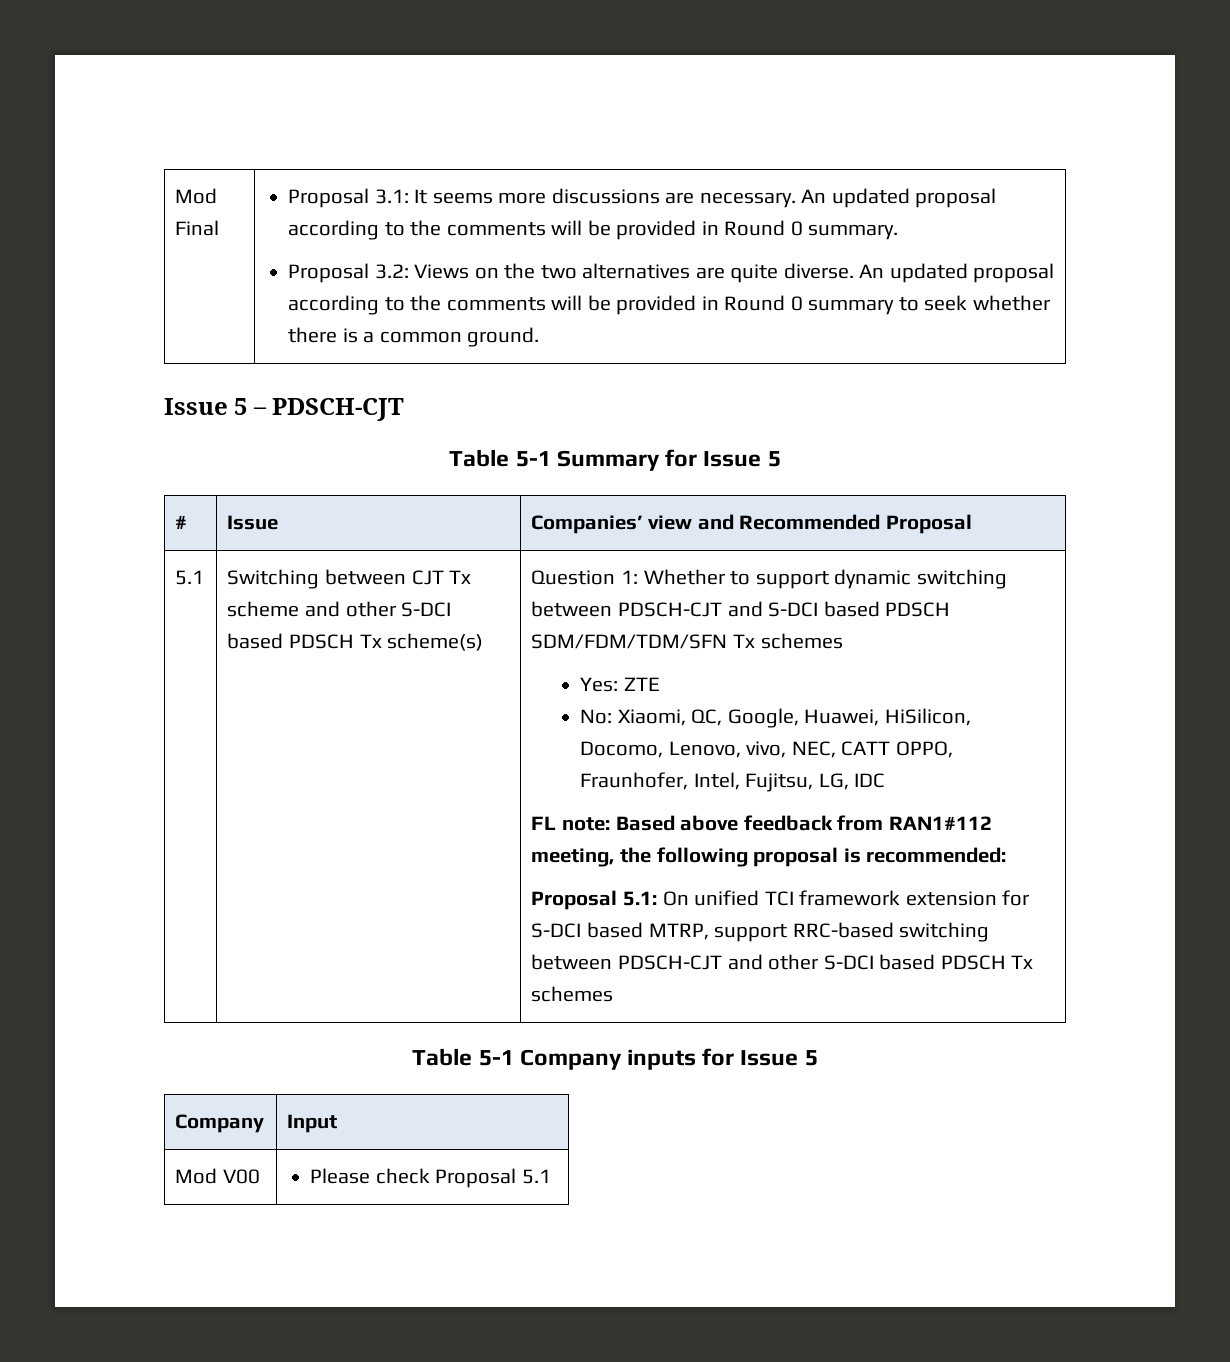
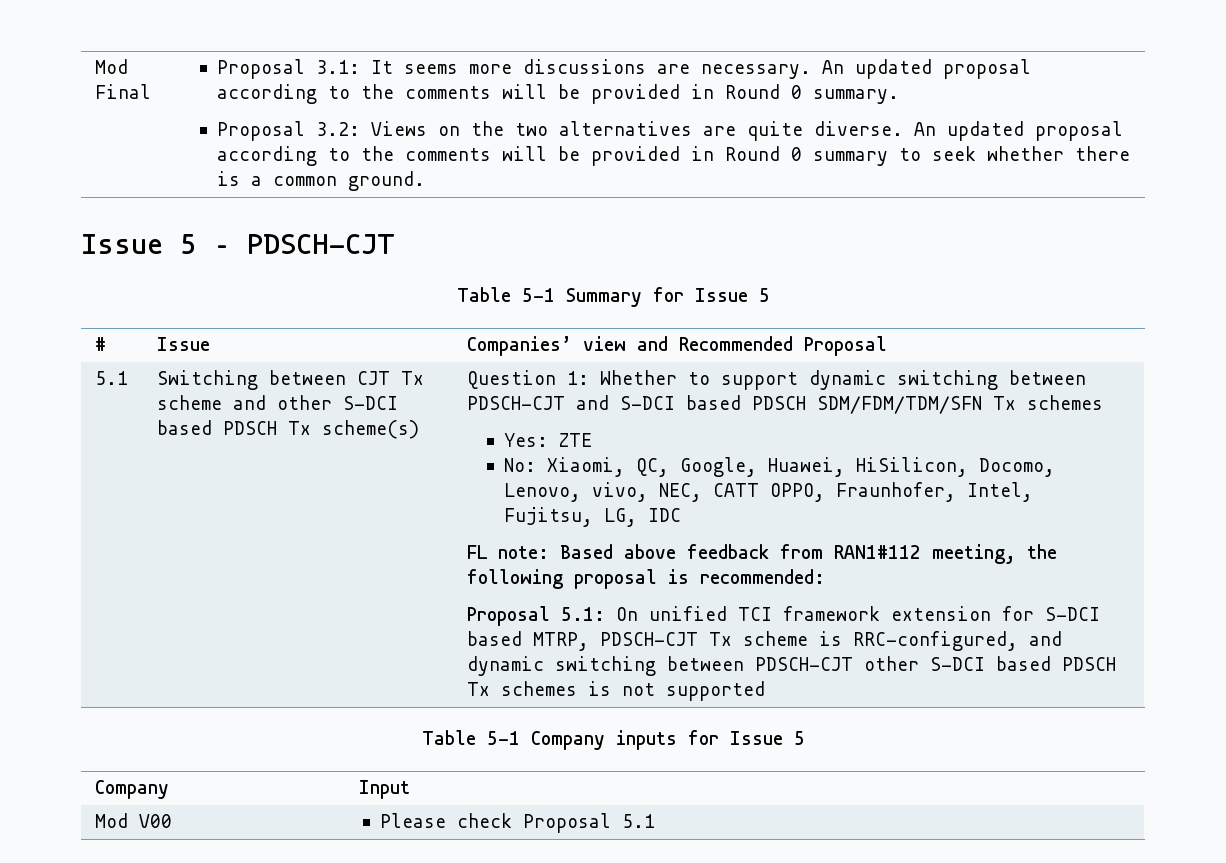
- Proposal 5.1: On unified TCI framework extension for S-DCI based MTRP, support RRC-based switching between PDSCH-CJT and other S-DCI based PDSCH Tx schemes
+ Proposal 5.1: On unified TCI framework extension for S-DCI based MTRP, PDSCH-CJT Tx scheme is RRC-configured, and dynamic switching between PDSCH-CJT other S-DCI based PDSCH Tx schemes is not supported

